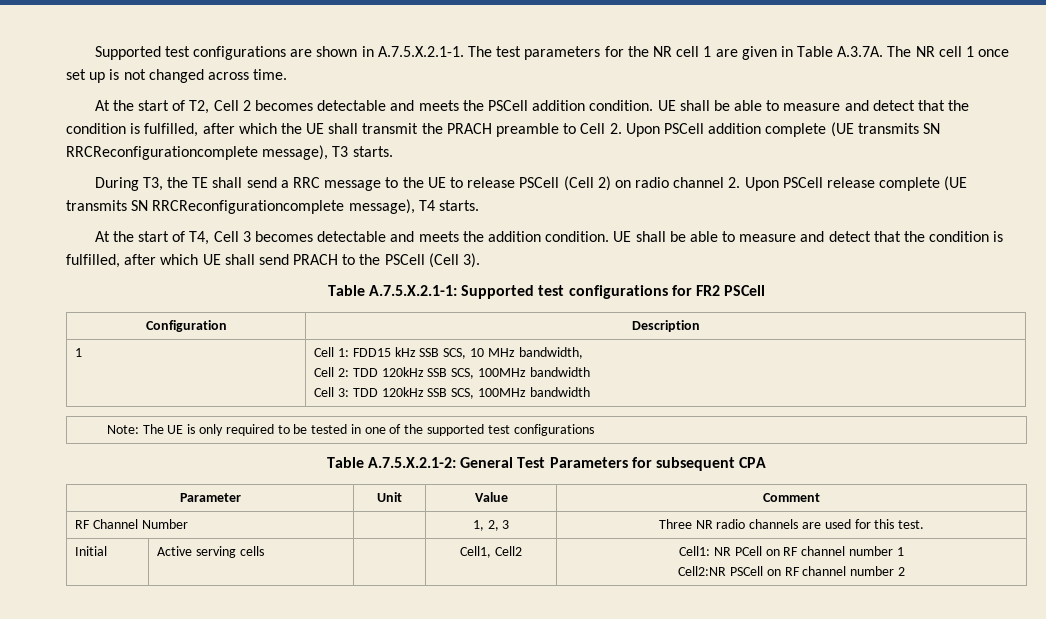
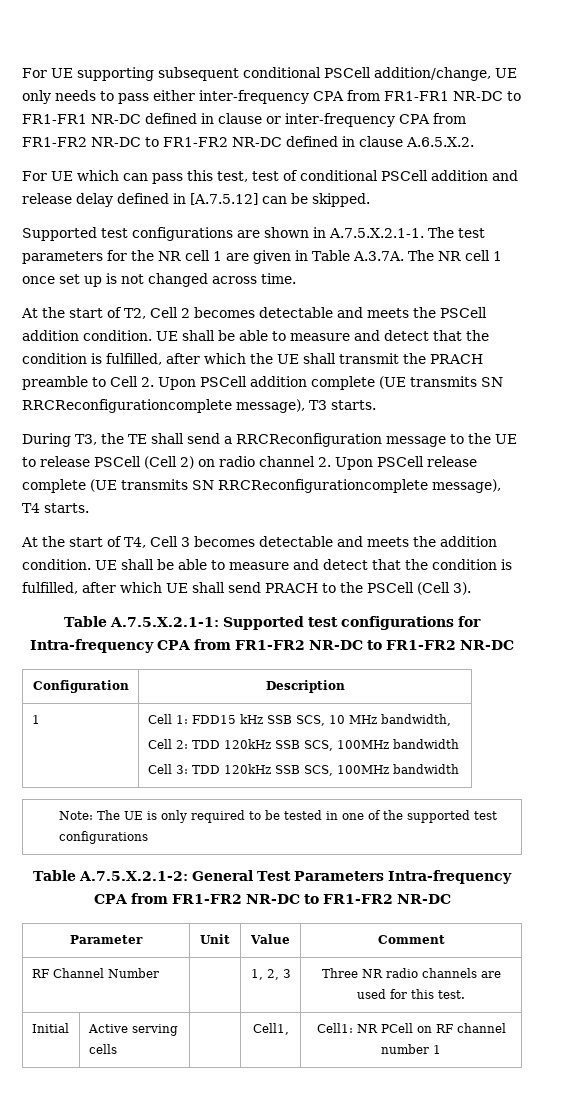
+ For UE supporting subsequent conditional PSCell addition/change, UE only needs to pass either inter-frequency CPA from FR1-FR1 NR-DC to FR1-FR1 NR-DC defined in clause or inter-frequency CPA from FR1-FR2 NR-DC to FR1-FR2 NR-DC defined in clause A.6.5.X.2.
+ For UE which can pass this test, test of conditional PSCell addition and release delay defined in [A.7.5.12] can be skipped.
- During T3, the TE shall send a RRC message to the UE to release PSCell (Cell 2) on radio channel 2. Upon PSCell release complete (UE transmits SN RRCReconfigurationcomplete message), T4 starts.
+ During T3, the TE shall send a RRCReconfiguration message to the UE to release PSCell (Cell 2) on radio channel 2. Upon PSCell release complete (UE transmits SN RRCReconfigurationcomplete message), T4 starts.
- Table A.7.5.X.2.1-1: Supported test configurations for FR2 PSCell
+ Table A.7.5.X.2.1-1: Supported test configurations for Intra-frequency CPA from FR1-FR2 NR-DC to FR1-FR2 NR-DC
- Table A.7.5.X.2.1-2: General Test Parameters for subsequent CPA
+ Table A.7.5.X.2.1-2: General Test Parameters Intra-frequency CPA from FR1-FR2 NR-DC to FR1-FR2 NR-DC
- Initial | Active serving cells | | Cell1, Cell2 | Cell1: NR PCell on RF channel number 1
- Cell2:NR PSCell on RF channel number 2
+ Initial | Active serving cells | | Cell1, | Cell1: NR PCell on RF channel number 1

